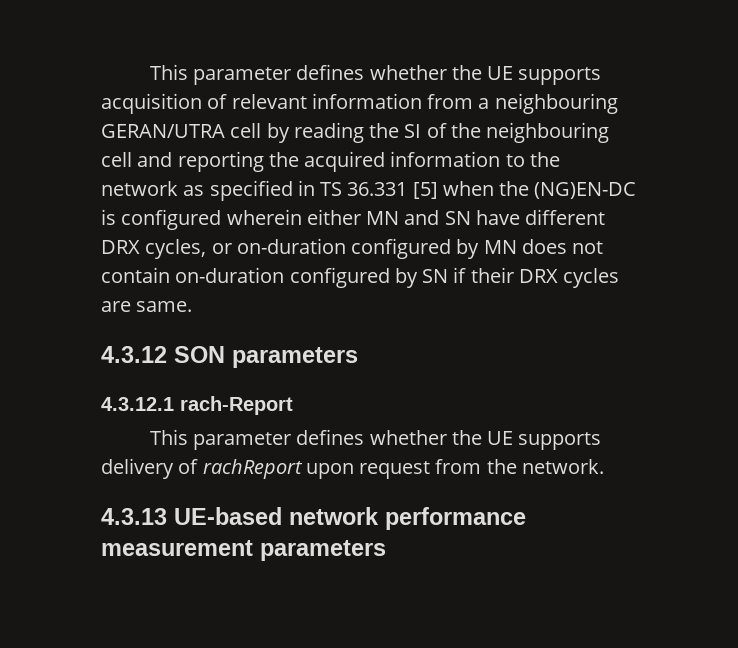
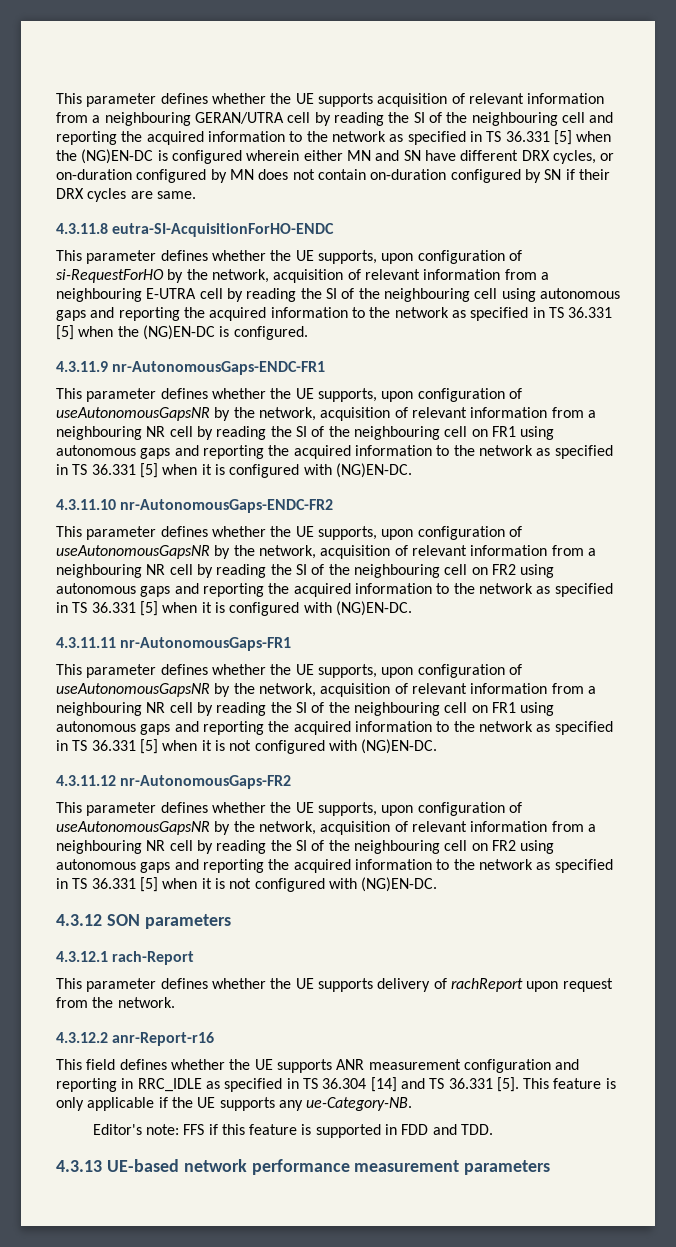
+ 4.3.11.8 eutra-SI-AcquisitionForHO-ENDC
+ This parameter defines whether the UE supports, upon configuration of si-RequestForHO by the network, acquisition of relevant information from a neighbouring E-UTRA cell by reading the SI of the neighbouring cell using autonomous gaps and reporting the acquired information to the network as specified in TS 36.331 [5] when the (NG)EN-DC is configured.
+ 4.3.11.9 nr-AutonomousGaps-ENDC-FR1
+ This parameter defines whether the UE supports, upon configuration of useAutonomousGapsNR by the network, acquisition of relevant information from a neighbouring NR cell by reading the SI of the neighbouring cell on FR1 using autonomous gaps and reporting the acquired information to the network as specified in TS 36.331 [5] when it is configured with (NG)EN-DC.
+ 4.3.11.10 nr-AutonomousGaps-ENDC-FR2
+ This parameter defines whether the UE supports, upon configuration of useAutonomousGapsNR by the network, acquisition of relevant information from a neighbouring NR cell by reading the SI of the neighbouring cell on FR2 using autonomous gaps and reporting the acquired information to the network as specified in TS 36.331 [5] when it is configured with (NG)EN-DC.
+ 4.3.11.11 nr-AutonomousGaps-FR1
+ This parameter defines whether the UE supports, upon configuration of useAutonomousGapsNR by the network, acquisition of relevant information from a neighbouring NR cell by reading the SI of the neighbouring cell on FR1 using autonomous gaps and reporting the acquired information to the network as specified in TS 36.331 [5] when it is not configured with (NG)EN-DC.
+ 4.3.11.12 nr-AutonomousGaps-FR2
+ This parameter defines whether the UE supports, upon configuration of useAutonomousGapsNR by the network, acquisition of relevant information from a neighbouring NR cell by reading the SI of the neighbouring cell on FR2 using autonomous gaps and reporting the acquired information to the network as specified in TS 36.331 [5] when it is not configured with (NG)EN-DC.
+ 4.3.12.2 anr-Report-r16
+ This field defines whether the UE supports ANR measurement configuration and reporting in RRC_IDLE as specified in TS 36.304 [14] and TS 36.331 [5]. This feature is only applicable if the UE supports any ue-Category-NB.
+ Editor's note: FFS if this feature is supported in FDD and TDD.

